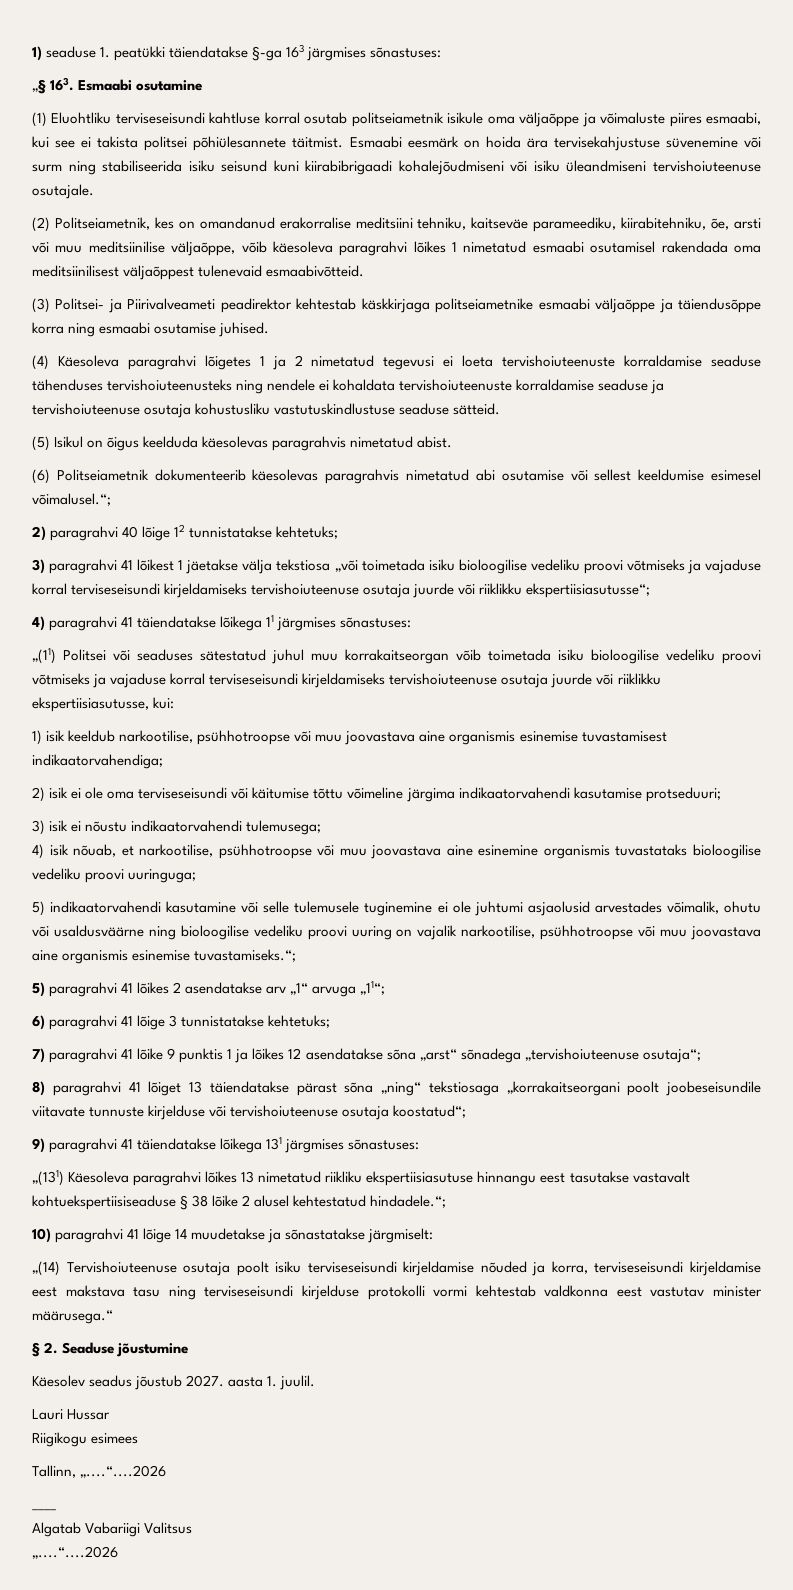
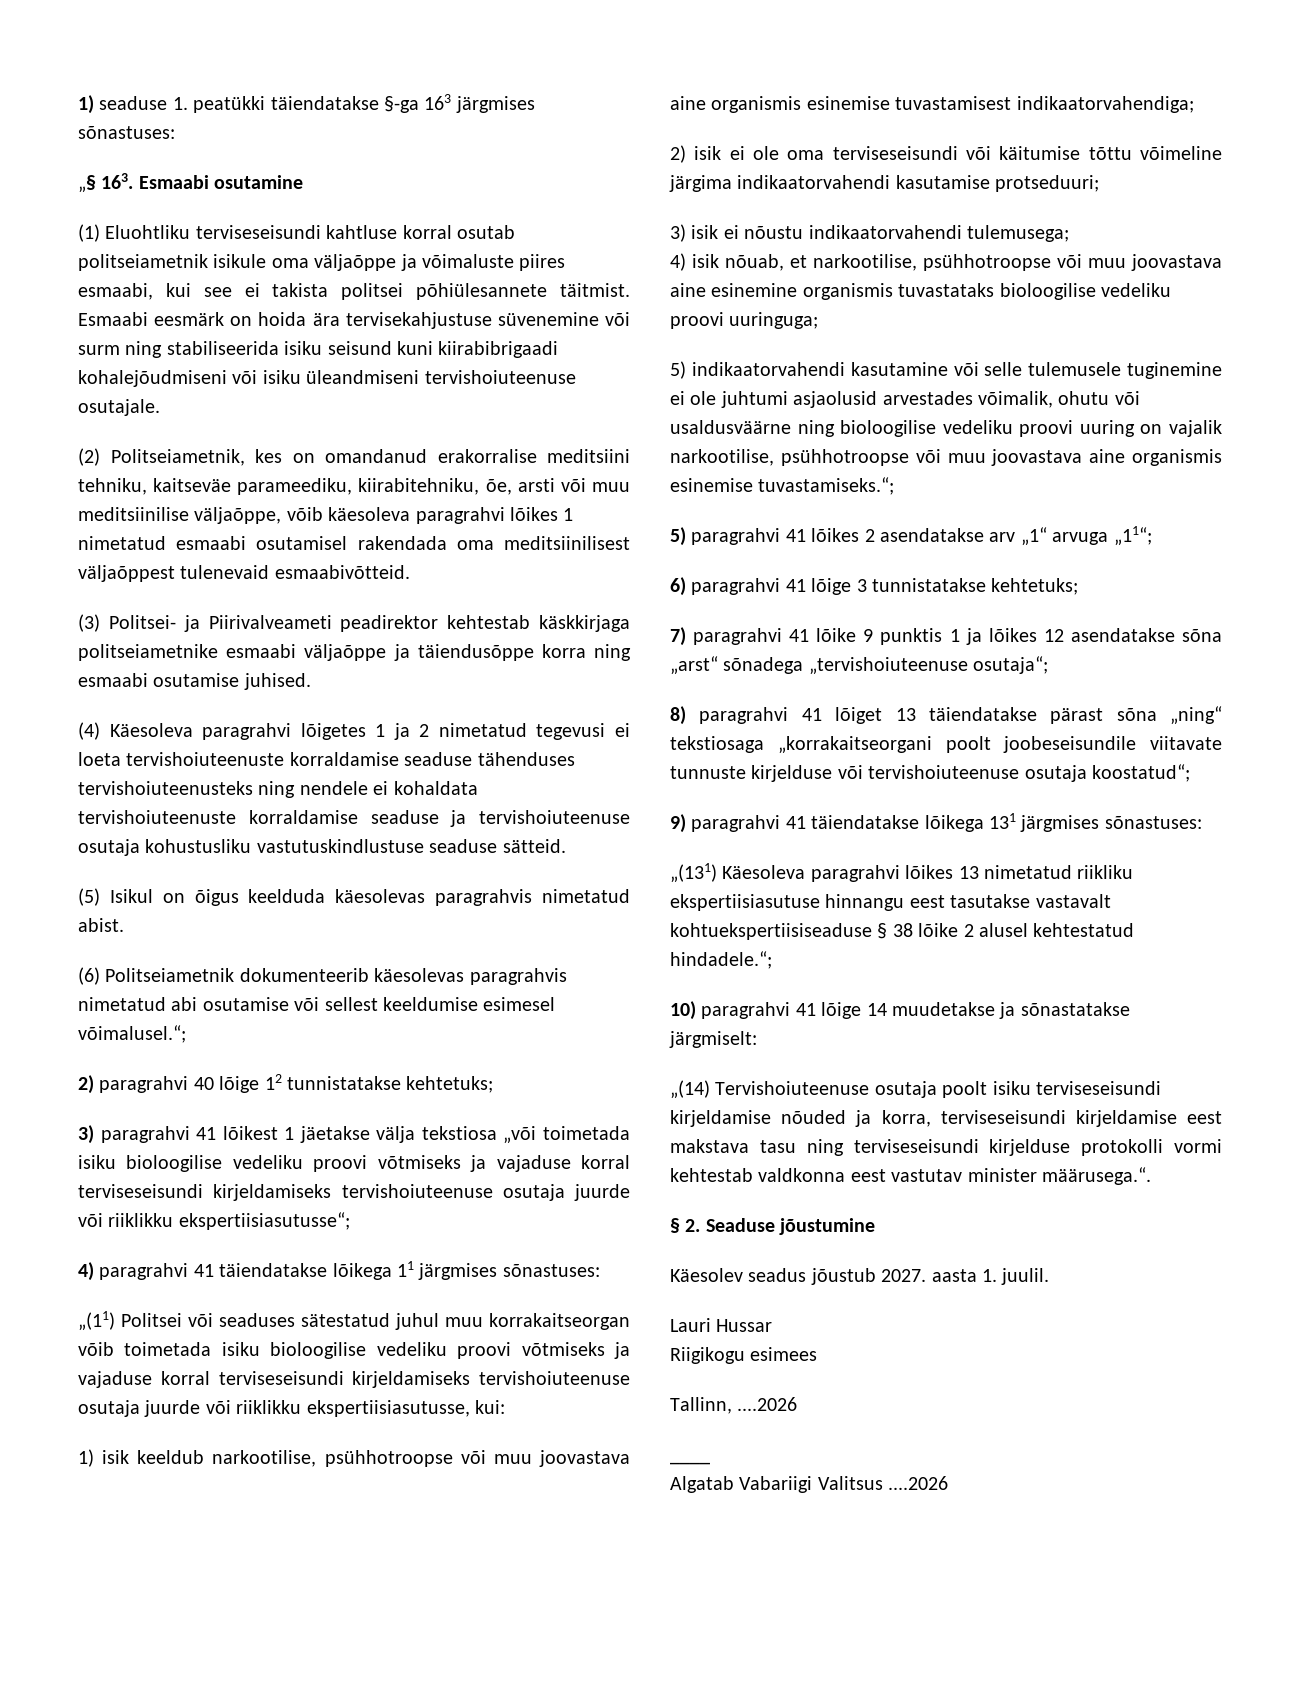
- „(14) Tervishoiuteenuse osutaja poolt isiku terviseseisundi kirjeldamise nõuded ja korra, terviseseisundi kirjeldamise eest makstava tasu ning terviseseisundi kirjelduse protokolli vormi kehtestab valdkonna eest vastutav minister määrusega.“
+ „(14) Tervishoiuteenuse osutaja poolt isiku terviseseisundi kirjeldamise nõuded ja korra, terviseseisundi kirjeldamise eest makstava tasu ning terviseseisundi kirjelduse protokolli vormi kehtestab valdkonna eest vastutav minister määrusega.“.
- Tallinn, „....“....2026
+ Tallinn, ....2026
- Algatab Vabariigi Valitsus
- „....“....2026
+ Algatab Vabariigi Valitsus ....2026

